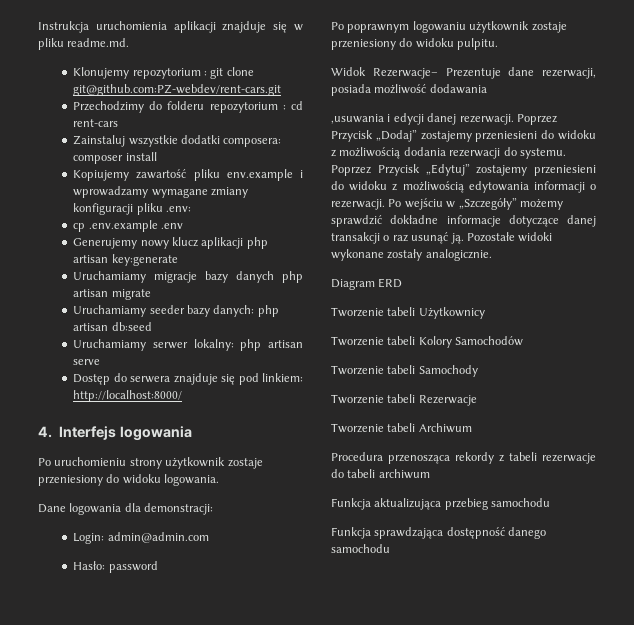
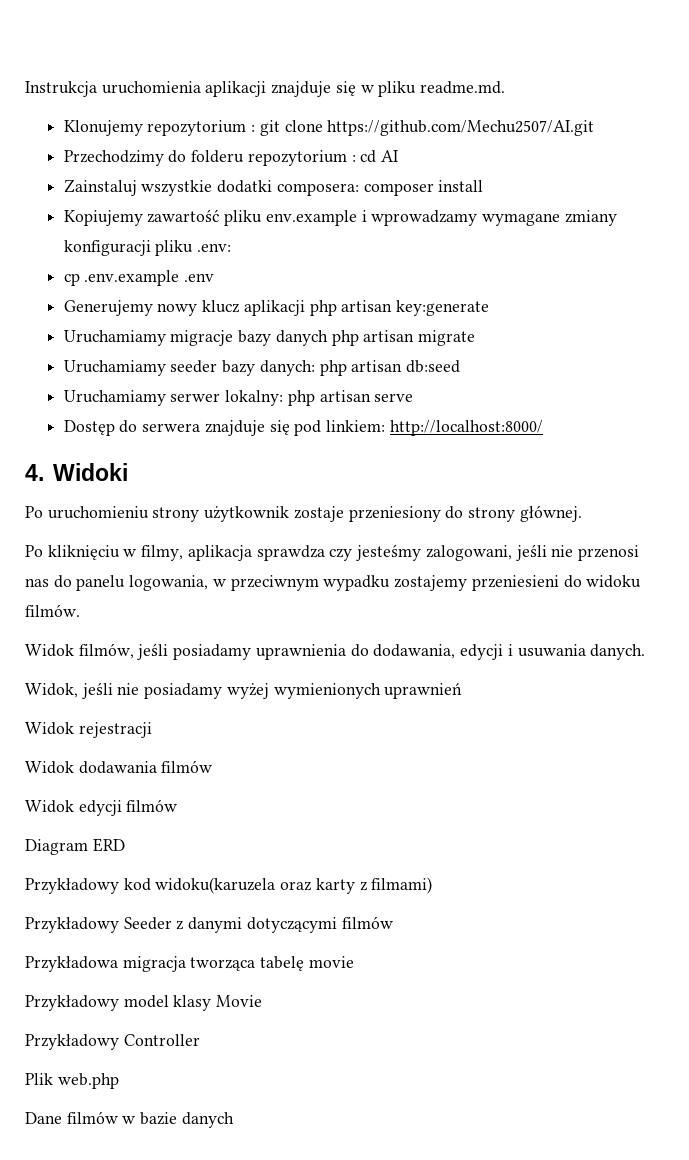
- Klonujemy repozytorium : git clone git@github.com:PZ-webdev/rent-cars.git
+ Klonujemy repozytorium : git clone https://github.com/Mechu2507/AI.git
- Przechodzimy do folderu repozytorium : cd rent-cars
+ Przechodzimy do folderu repozytorium : cd AI
- 4. Interfejs logowania
+ 4. Widoki
- Po uruchomieniu strony użytkownik zostaje przeniesiony do widoku logowania.
- Dane logowania dla demonstracji:
- Login: admin@admin.com
- Hasło: password
- Po poprawnym logowaniu użytkownik zostaje przeniesiony do widoku pulpitu.
- Widok Rezerwacje– Prezentuje dane rezerwacji, posiada możliwość dodawania
- ,usuwania i edycji danej rezerwacji. Poprzez Przycisk „Dodaj” zostajemy przeniesieni do widoku z możliwością dodania rezerwacji do systemu. Poprzez Przycisk „Edytuj” zostajemy przeniesieni do widoku z możliwością edytowania informacji o rezerwacji. Po wejściu w „Szczegóły” możemy sprawdzić dokładne informacje dotyczące danej transakcji o raz usunąć ją. Pozostałe widoki wykonane zostały analogicznie.
+ Po uruchomieniu strony użytkownik zostaje przeniesiony do strony głównej.
+ Po kliknięciu w filmy, aplikacja sprawdza czy jesteśmy zalogowani, jeśli nie przenosi nas do panelu logowania, w przeciwnym wypadku zostajemy przeniesieni do widoku filmów.
+ Widok filmów, jeśli posiadamy uprawnienia do dodawania, edycji i usuwania danych.
+ Widok, jeśli nie posiadamy wyżej wymienionych uprawnień
+ Widok rejestracji
+ Widok dodawania filmów
+ Widok edycji filmów
  Diagram ERD
- Tworzenie tabeli Użytkownicy
- Tworzenie tabeli Kolory Samochodów
- Tworzenie tabeli Samochody
- Tworzenie tabeli Rezerwacje
- Tworzenie tabeli Archiwum
- Procedura przenosząca rekordy z tabeli rezerwacje do tabeli archiwum
- Funkcja aktualizująca przebieg samochodu
- Funkcja sprawdzająca dostępność danego samochodu
+ Przykładowy kod widoku(karuzela oraz karty z filmami)
+ Przykładowy Seeder z danymi dotyczącymi filmów
+ Przykładowa migracja tworząca tabelę movie
+ Przykładowy model klasy Movie
+ Przykładowy Controller
+ Plik web.php
+ Dane filmów w bazie danych

